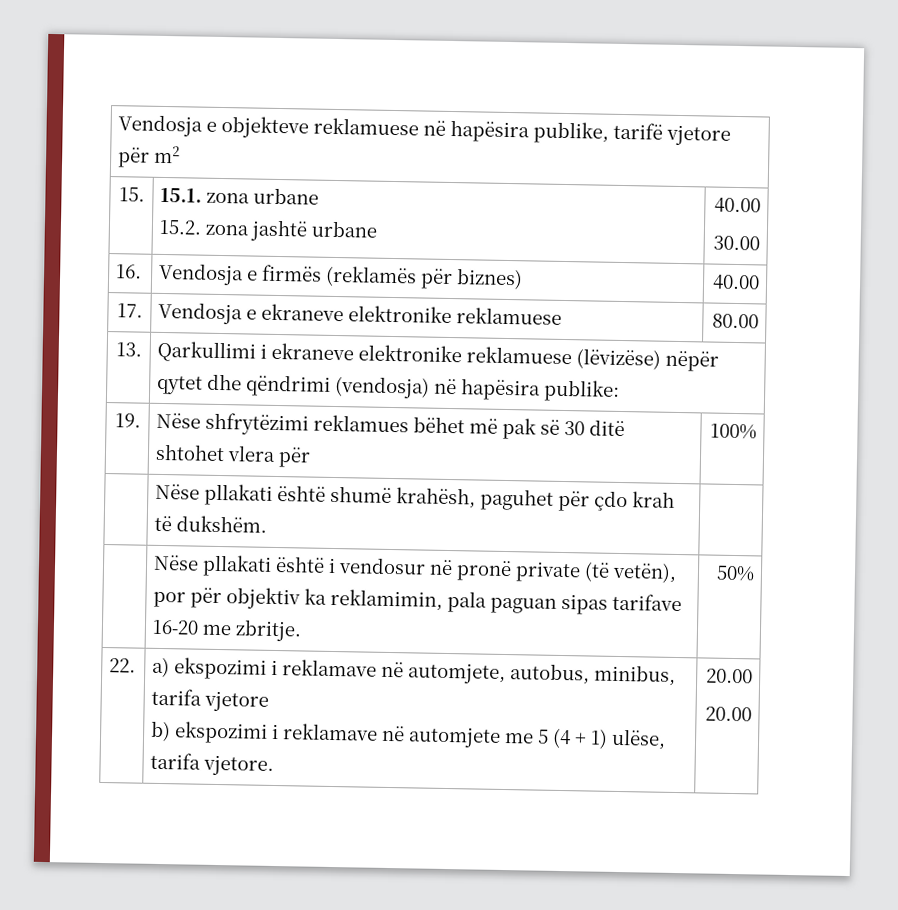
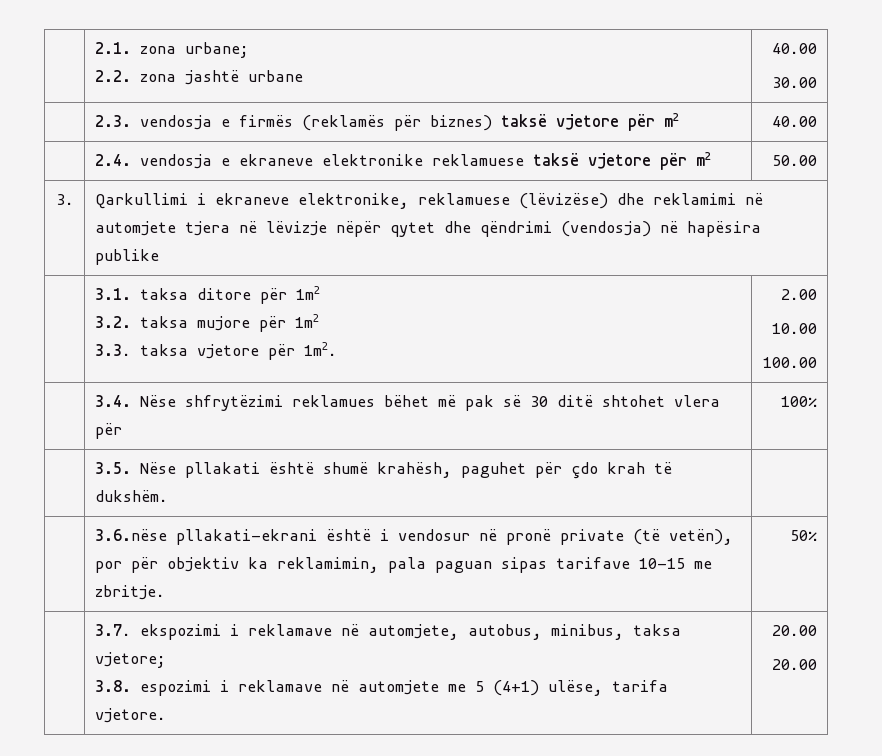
- Vendosja e objekteve reklamuese në hapësira publike, tarifë vjetore për m2
- 15. | 15.1. zona urbane
- 15.2. zona jashtë urbane | 40.00
+ | 2.1. zona urbane;
+ 2.2. zona jashtë urbane | 40.00
- 16. | Vendosja e firmës (reklamës për biznes) | 40.00
- 17. | Vendosja e ekraneve elektronike reklamuese | 80.00
- 13. | Qarkullimi i ekraneve elektronike reklamuese (lëvizëse) nëpër qytet dhe qëndrimi (vendosja) në hapësira publike:
- 19. | Nëse shfrytëzimi reklamues bëhet më pak së 30 ditë shtohet vlera për | 100%
+ | 2.3. vendosja e firmës (reklamës për biznes) taksë vjetore për m2 | 40.00
+ | 2.4. vendosja e ekraneve elektronike reklamuese taksë vjetore për m2 | 50.00
+ 3. | Qarkullimi i ekraneve elektronike, reklamuese (lëvizëse) dhe reklamimi në automjete tjera në lëvizje nëpër qytet dhe qëndrimi (vendosja) në hapësira publike
+ | 3.1. taksa ditore për 1m2
+ 3.2. taksa mujore për 1m2
+ 3.3. taksa vjetore për 1m2. | 2.00
+ 10.00
+ 100.00
+ | 3.4. Nëse shfrytëzimi reklamues bëhet më pak së 30 ditë shtohet vlera për | 100%
- | Nëse pllakati është shumë krahësh, paguhet për çdo krah të dukshëm. |
+ | 3.5. Nëse pllakati është shumë krahësh, paguhet për çdo krah të dukshëm. |
- | Nëse pllakati është i vendosur në pronë private (të vetën), por për objektiv ka reklamimin, pala paguan sipas tarifave 16-20 me zbritje. | 50%
+ | 3.6.nëse pllakati-ekrani është i vendosur në pronë private (të vetën), por për objektiv ka reklamimin, pala paguan sipas tarifave 10-15 me zbritje. | 50%
- 22. | a) ekspozimi i reklamave në automjete, autobus, minibus, tarifa vjetore
- b) ekspozimi i reklamave në automjete me 5 (4 + 1) ulëse, tarifa vjetore. | 20.00
+ | 3.7. ekspozimi i reklamave në automjete, autobus, minibus, taksa vjetore;
+ 3.8. espozimi i reklamave në automjete me 5 (4+1) ulëse, tarifa vjetore. | 20.00

